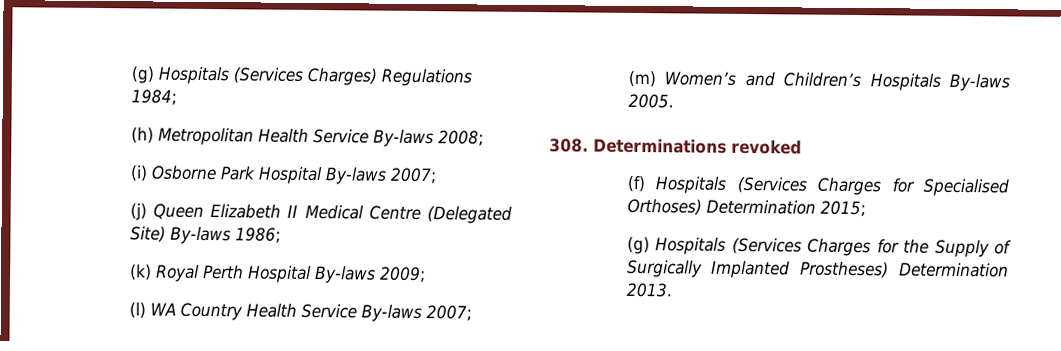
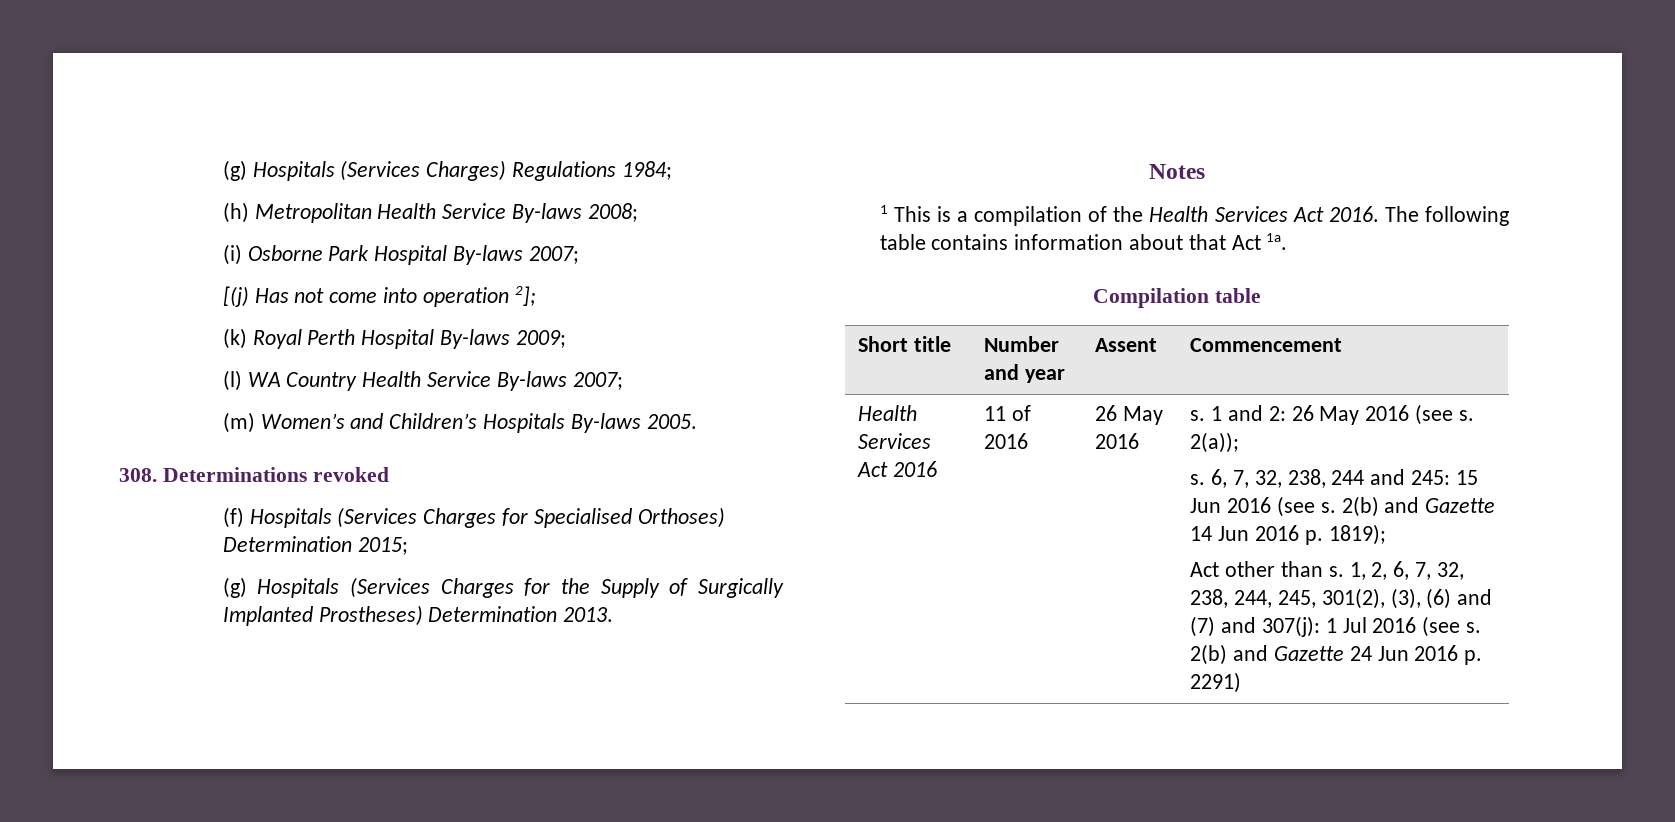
- (j) Queen Elizabeth II Medical Centre (Delegated Site) By-laws 1986;
+ [(j) Has not come into operation 2];
+ Notes
+ 1 This is a compilation of the Health Services Act 2016. The following table contains information about that Act 1a.
+ Compilation table
+ Short title | Number and year | Assent | Commencement
+ Health Services Act 2016 | 11 of 2016 | 26 May 2016 | s. 1 and 2: 26 May 2016 (see s. 2(a));
+ s. 6, 7, 32, 238, 244 and 245: 15 Jun 2016 (see s. 2(b) and Gazette 14 Jun 2016 p. 1819);
+ Act other than s. 1, 2, 6, 7, 32, 238, 244, 245, 301(2), (3), (6) and (7) and 307(j): 1 Jul 2016 (see s. 2(b) and Gazette 24 Jun 2016 p. 2291)

